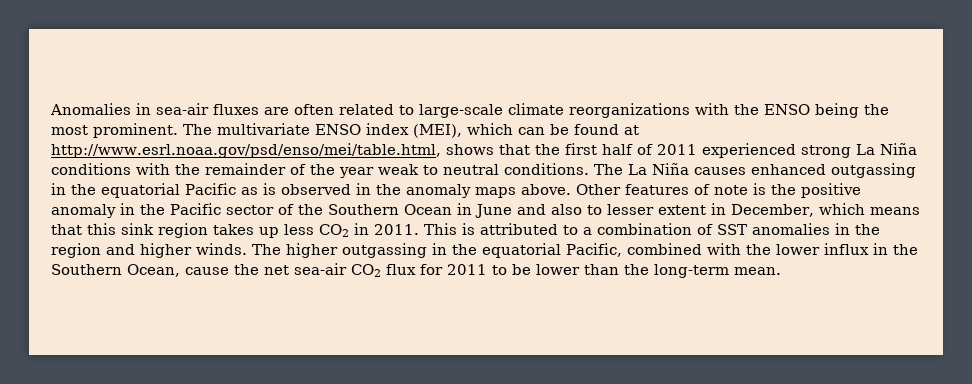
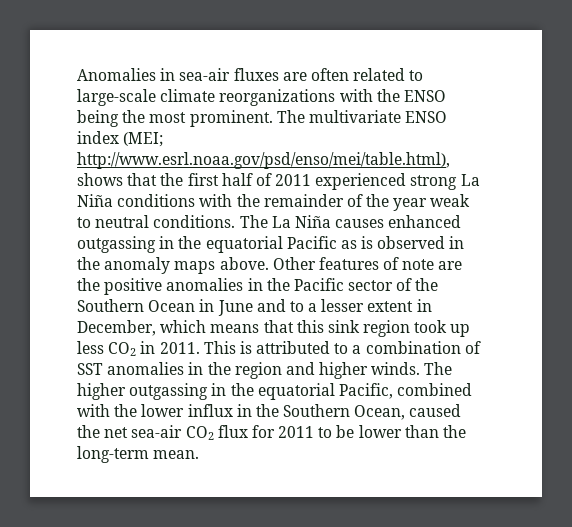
- The multivariate ENSO index (MEI), which can be found at http://www.esrl.noaa.gov/psd/enso/mei/table.html, shows that the first half of 2011 experienced strong La Niña conditions with the remainder of the year weak to neutral conditions.
+ The multivariate ENSO index (MEI; http://www.esrl.noaa.gov/psd/enso/mei/table.html), shows that the first half of 2011 experienced strong La Niña conditions with the remainder of the year weak to neutral conditions.
- Other features of note is the positive anomaly in the Pacific sector of the Southern Ocean in June and also to lesser extent in December, which means that this sink region takes up less CO2 in 2011.
+ Other features of note are the positive anomalies in the Pacific sector of the Southern Ocean in June and to a lesser extent in December, which means that this sink region took up less CO2 in 2011.
- The higher outgassing in the equatorial Pacific, combined with the lower influx in the Southern Ocean, cause the net sea-air CO2 flux for 2011 to be lower than the long-term mean.
+ The higher outgassing in the equatorial Pacific, combined with the lower influx in the Southern Ocean, caused the net sea-air CO2 flux for 2011 to be lower than the long-term mean.

